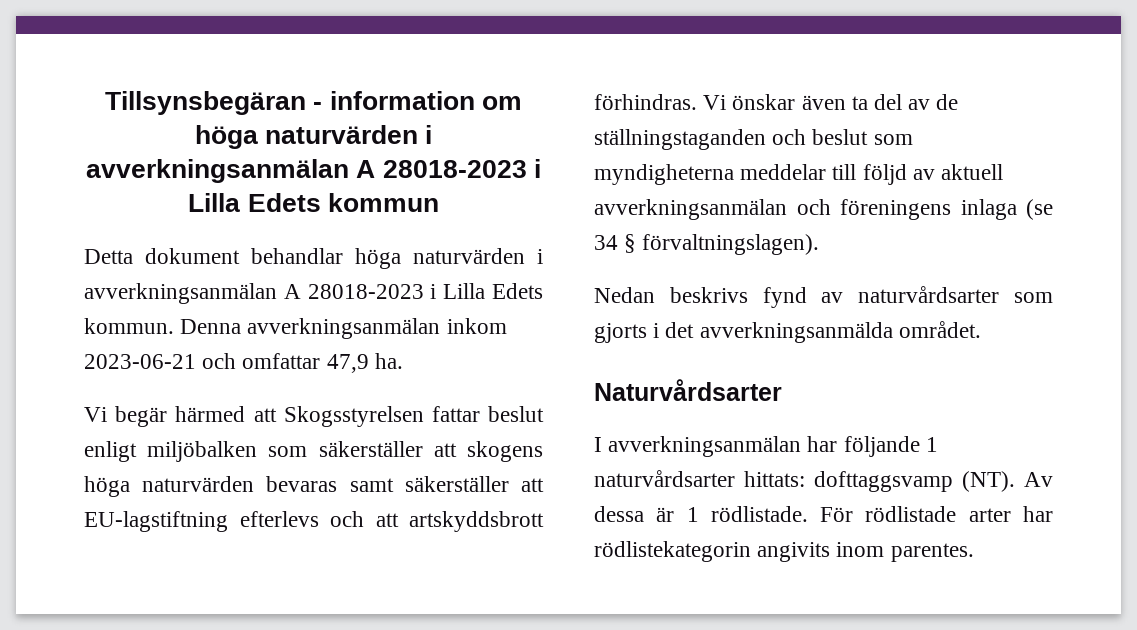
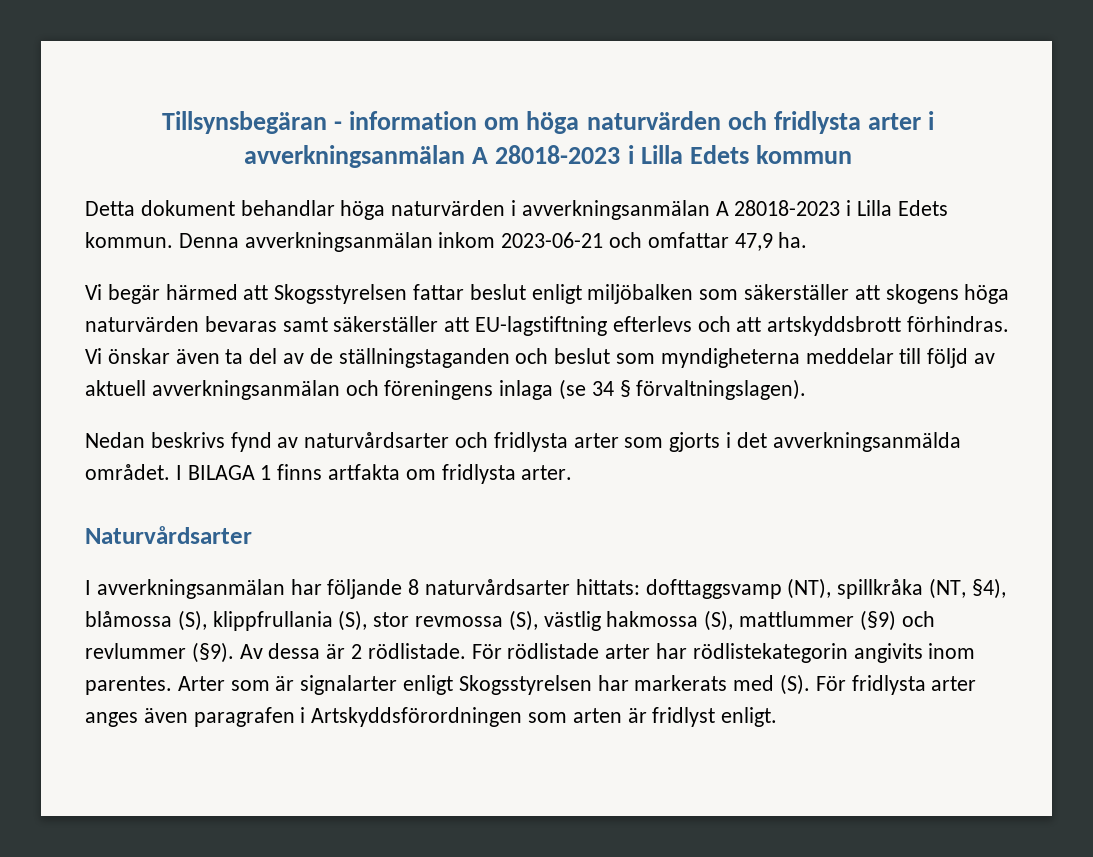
- Tillsynsbegäran - information om höga naturvärden i avverkningsanmälan A 28018-2023 i Lilla Edets kommun
+ Tillsynsbegäran - information om höga naturvärden och fridlysta arter i avverkningsanmälan A 28018-2023 i Lilla Edets kommun
- Nedan beskrivs fynd av naturvårdsarter som gjorts i det avverkningsanmälda området.
+ Nedan beskrivs fynd av naturvårdsarter och fridlysta arter som gjorts i det avverkningsanmälda området. I BILAGA 1 finns artfakta om fridlysta arter.
- I avverkningsanmälan har följande 1 naturvårdsarter hittats: dofttaggsvamp (NT). Av dessa är 1 rödlistade.
+ I avverkningsanmälan har följande 8 naturvårdsarter hittats: dofttaggsvamp (NT), spillkråka (NT, §4), blåmossa (S), klippfrullania (S), stor revmossa (S), västlig hakmossa (S), mattlummer (§9) och revlummer (§9). Av dessa är 2 rödlistade.
+ Arter som är signalarter enligt Skogsstyrelsen har markerats med (S). För fridlysta arter anges även paragrafen i Artskyddsförordningen som arten är fridlyst enligt.

